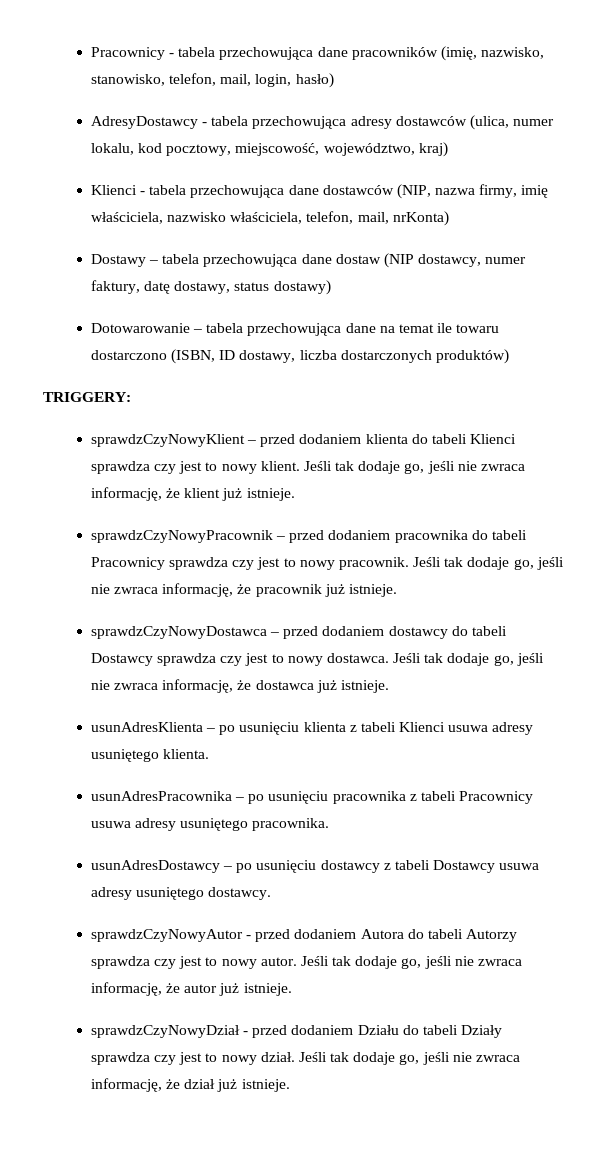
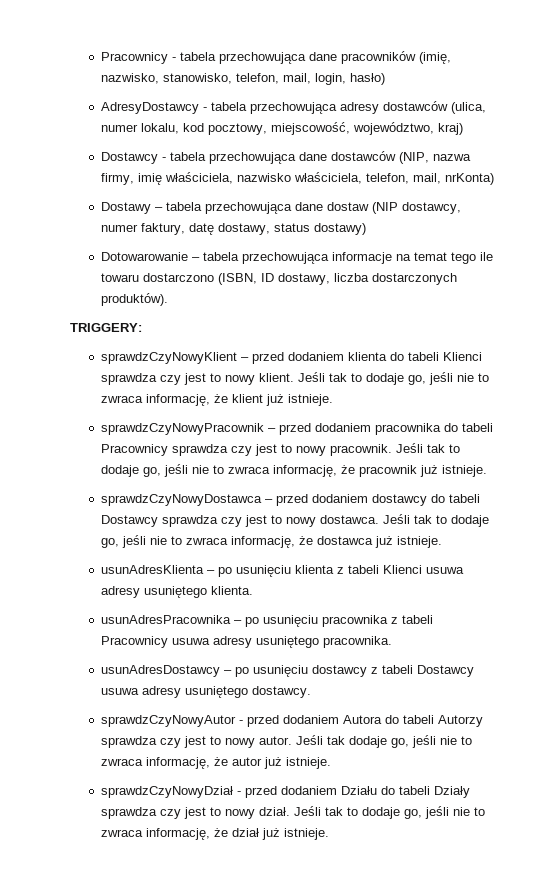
- Klienci - tabela przechowująca dane dostawców (NIP, nazwa firmy, imię właściciela, nazwisko właściciela, telefon, mail, nrKonta)
+ Dostawcy - tabela przechowująca dane dostawców (NIP, nazwa firmy, imię właściciela, nazwisko właściciela, telefon, mail, nrKonta)
- Dotowarowanie – tabela przechowująca dane na temat ile towaru dostarczono (ISBN, ID dostawy, liczba dostarczonych produktów)
+ Dotowarowanie – tabela przechowująca informacje na temat tego ile towaru dostarczono (ISBN, ID dostawy, liczba dostarczonych produktów).
- Jeśli tak dodaje go, jeśli nie zwraca informację, że klient już istnieje.
+ Jeśli tak to dodaje go, jeśli nie to zwraca informację, że klient już istnieje.
- Jeśli tak dodaje go, jeśli nie zwraca informację, że pracownik już istnieje.
+ Jeśli tak to dodaje go, jeśli nie to zwraca informację, że pracownik już istnieje.
- Jeśli tak dodaje go, jeśli nie zwraca informację, że dostawca już istnieje.
+ Jeśli tak to dodaje go, jeśli nie to zwraca informację, że dostawca już istnieje.
- Jeśli tak dodaje go, jeśli nie zwraca informację, że autor już istnieje.
+ Jeśli tak dodaje go, jeśli nie to zwraca informację, że autor już istnieje.
- Jeśli tak dodaje go, jeśli nie zwraca informację, że dział już istnieje.
+ Jeśli tak to dodaje go, jeśli nie to zwraca informację, że dział już istnieje.

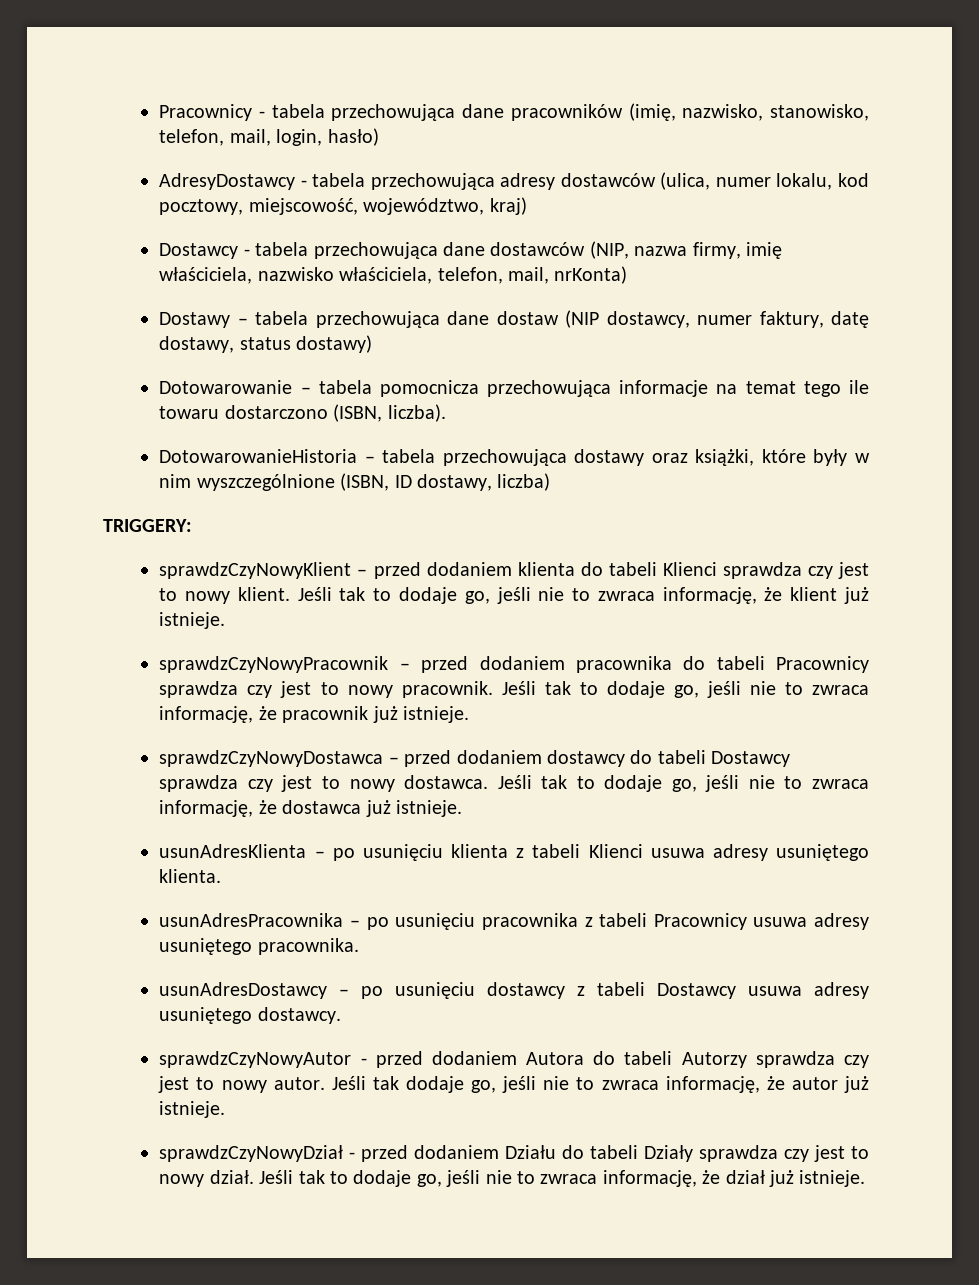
- Dotowarowanie – tabela przechowująca informacje na temat tego ile towaru dostarczono (ISBN, ID dostawy, liczba dostarczonych produktów).
+ Dotowarowanie – tabela pomocnicza przechowująca informacje na temat tego ile towaru dostarczono (ISBN, liczba).
+ DotowarowanieHistoria – tabela przechowująca dostawy oraz książki, które były w nim wyszczególnione (ISBN, ID dostawy, liczba)

